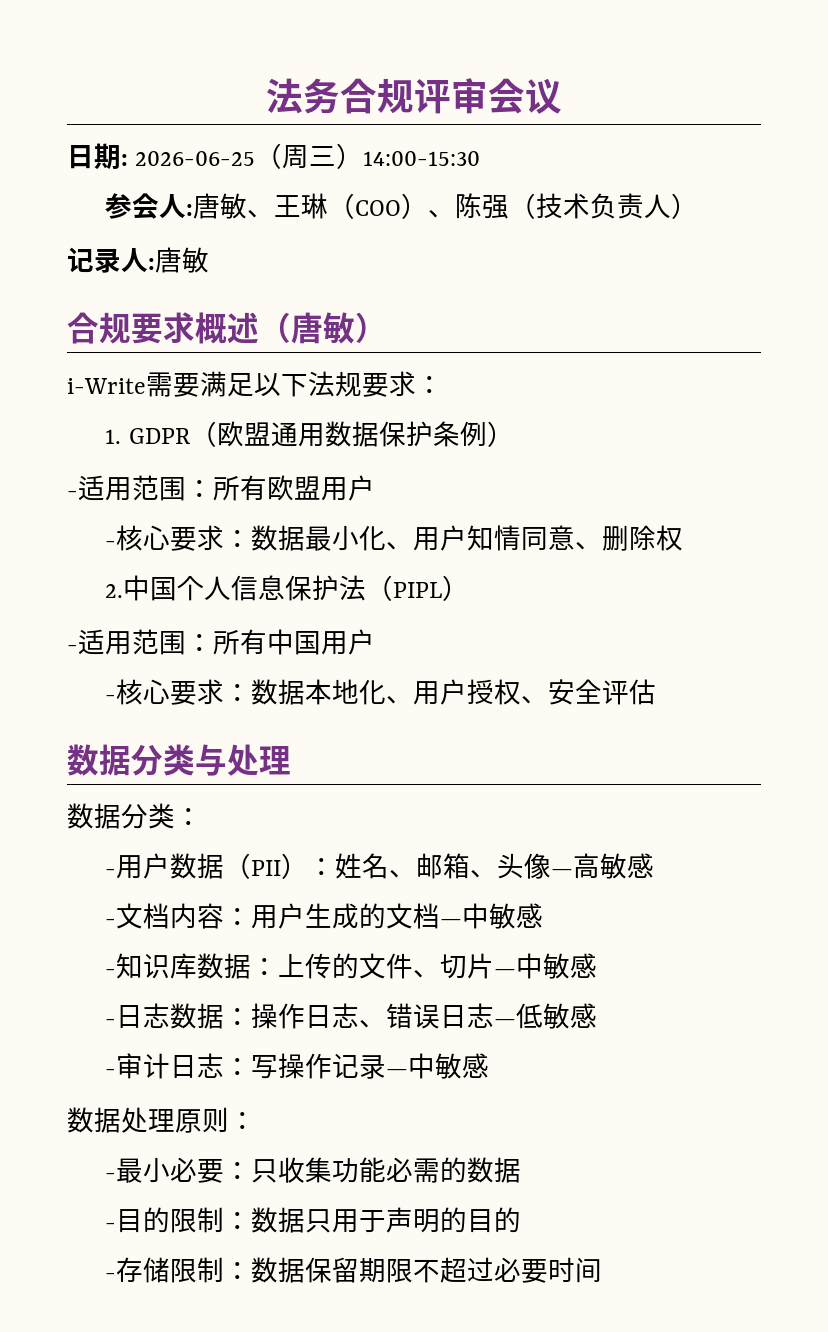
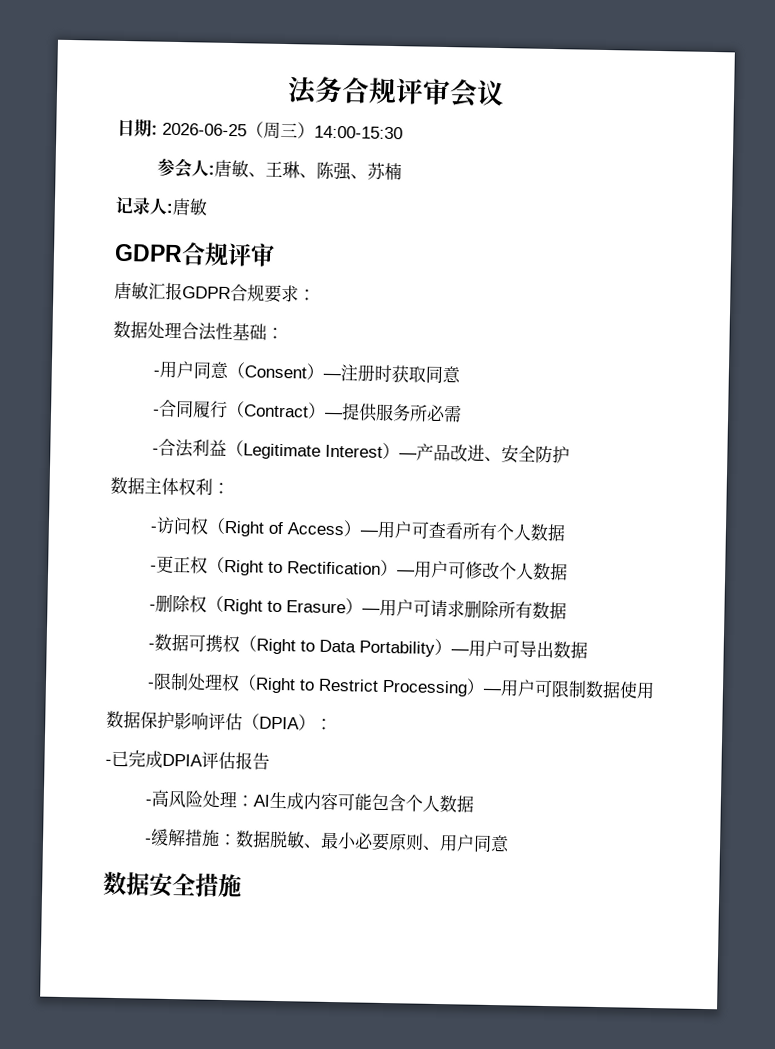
- 参会人:唐敏、王琳（COO）、陈强（技术负责人）
+ 参会人:唐敏、王琳、陈强、苏楠
  记录人:唐敏
- 合规要求概述（唐敏）
- i-Write需要满足以下法规要求：
- 1. GDPR（欧盟通用数据保护条例）
- -适用范围：所有欧盟用户
- -核心要求：数据最小化、用户知情同意、删除权
- 2.中国个人信息保护法（PIPL）
- -适用范围：所有中国用户
- -核心要求：数据本地化、用户授权、安全评估
- 数据分类与处理
- 数据分类：
+ GDPR合规评审
+ 唐敏汇报GDPR合规要求：
+ 数据处理合法性基础：
- -用户数据（PII）：姓名、邮箱、头像—高敏感
- -文档内容：用户生成的文档—中敏感
- -知识库数据：上传的文件、切片—中敏感
- -日志数据：操作日志、错误日志—低敏感
- -审计日志：写操作记录—中敏感
- 数据处理原则：
- -最小必要：只收集功能必需的数据
- -目的限制：数据只用于声明的目的
- -存储限制：数据保留期限不超过必要时间
+ -用户同意（Consent）—注册时获取同意
+ -合同履行（Contract）—提供服务所必需
+ -合法利益（Legitimate Interest）—产品改进、安全防护
+ 数据主体权利：
+ -访问权（Right of Access）—用户可查看所有个人数据
+ -更正权（Right to Rectification）—用户可修改个人数据
+ -删除权（Right to Erasure）—用户可请求删除所有数据
+ -数据可携权（Right to Data Portability）—用户可导出数据
+ -限制处理权（Right to Restrict Processing）—用户可限制数据使用
+ 数据保护影响评估（DPIA）：
+ -已完成DPIA评估报告
+ -高风险处理：AI生成内容可能包含个人数据
+ -缓解措施：数据脱敏、最小必要原则、用户同意
+ 数据安全措施

